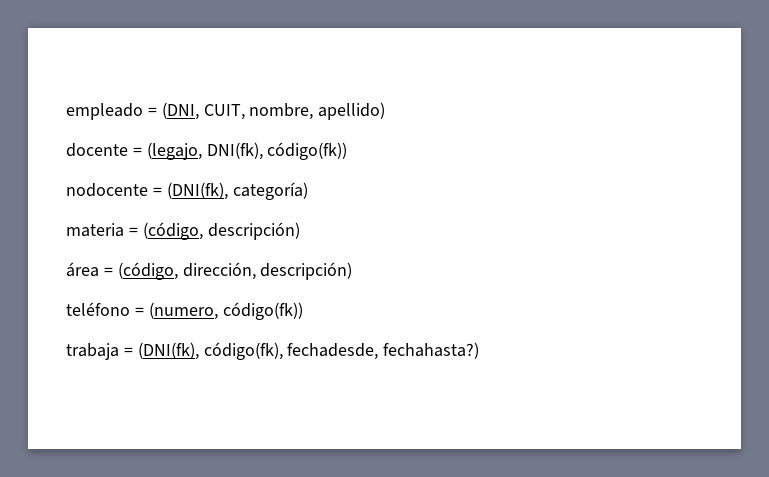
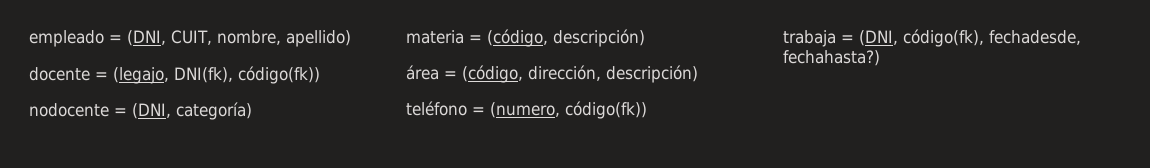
- nodocente = (DNI(fk), categoría)
+ nodocente = (DNI, categoría)
- trabaja = (DNI(fk), código(fk), fechadesde, fechahasta?)
+ trabaja = (DNI, código(fk), fechadesde, fechahasta?)

